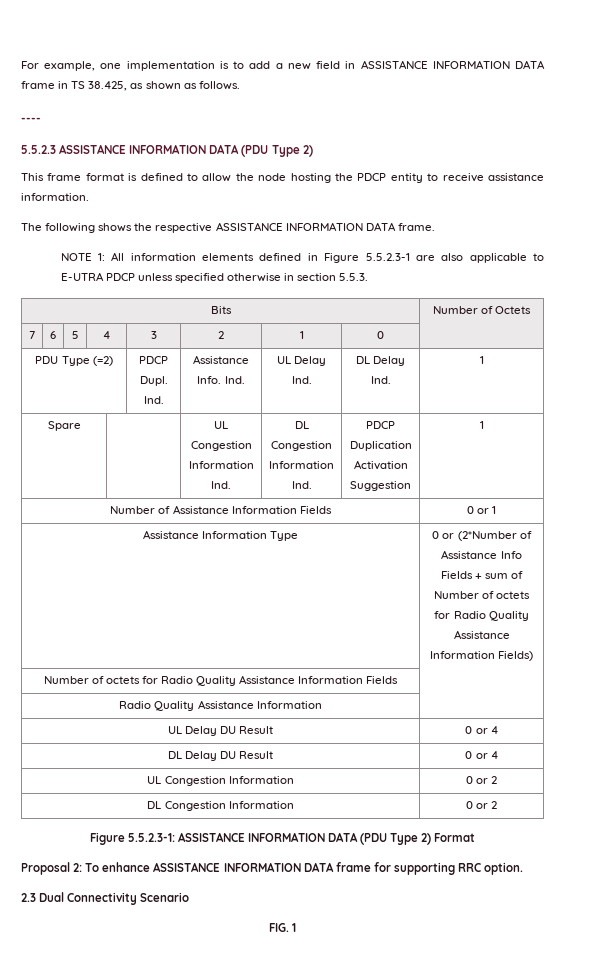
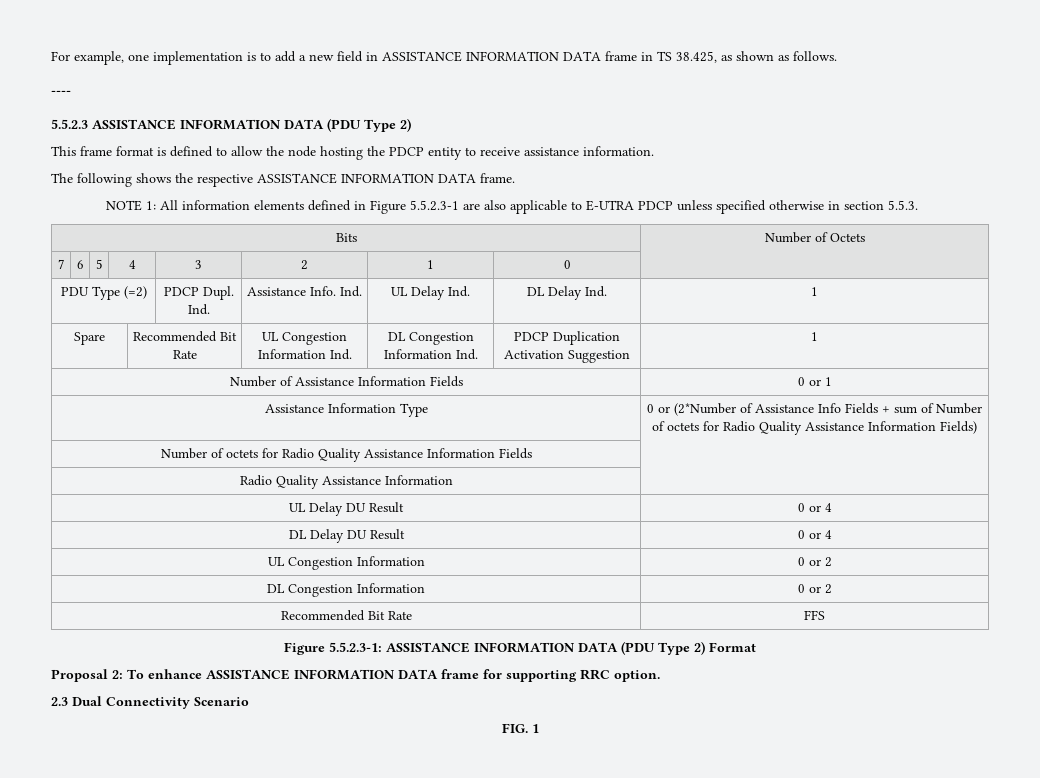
- Spare | | UL Congestion Information Ind. | DL Congestion Information Ind. | PDCP Duplication Activation Suggestion | 1
+ Spare | Recommended Bit Rate | UL Congestion Information Ind. | DL Congestion Information Ind. | PDCP Duplication Activation Suggestion | 1
+ Recommended Bit Rate | FFS

